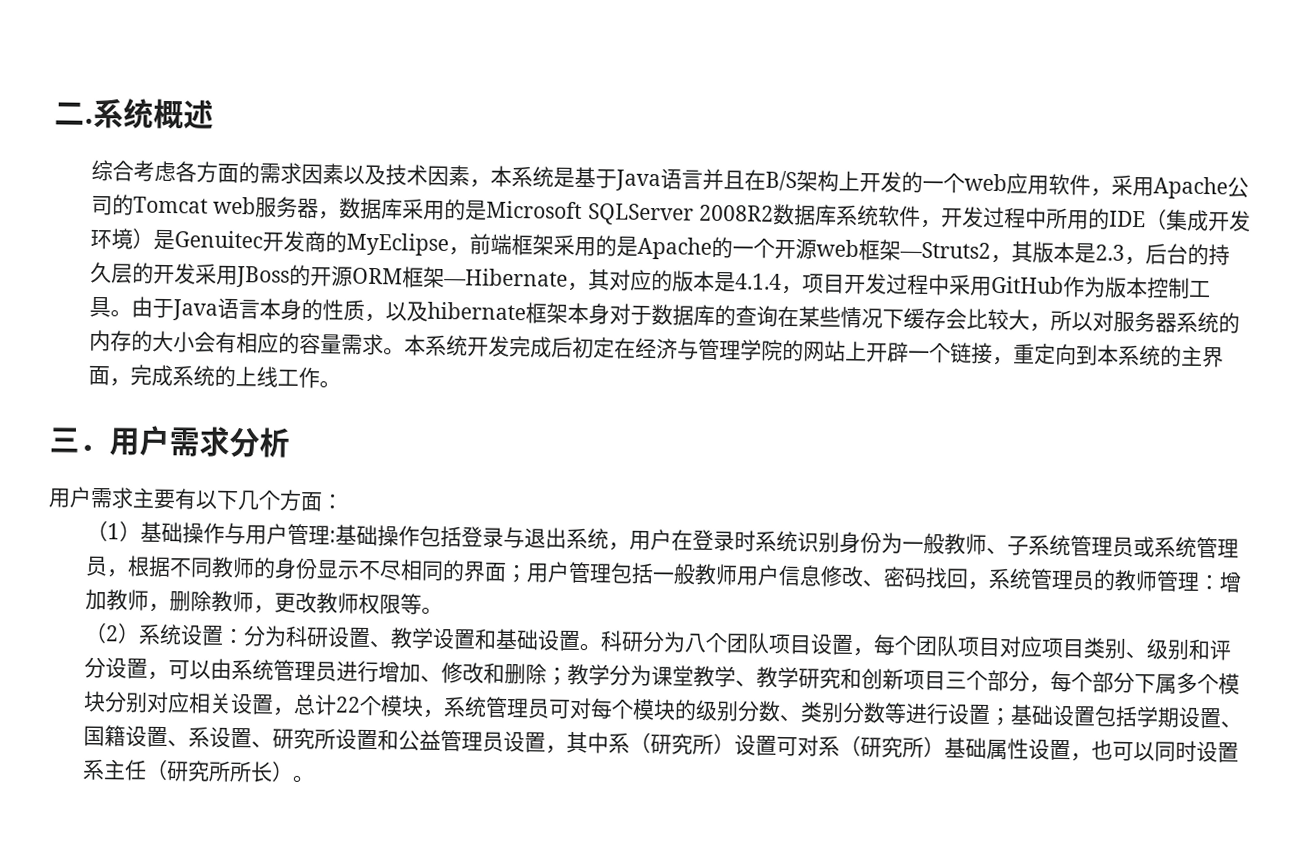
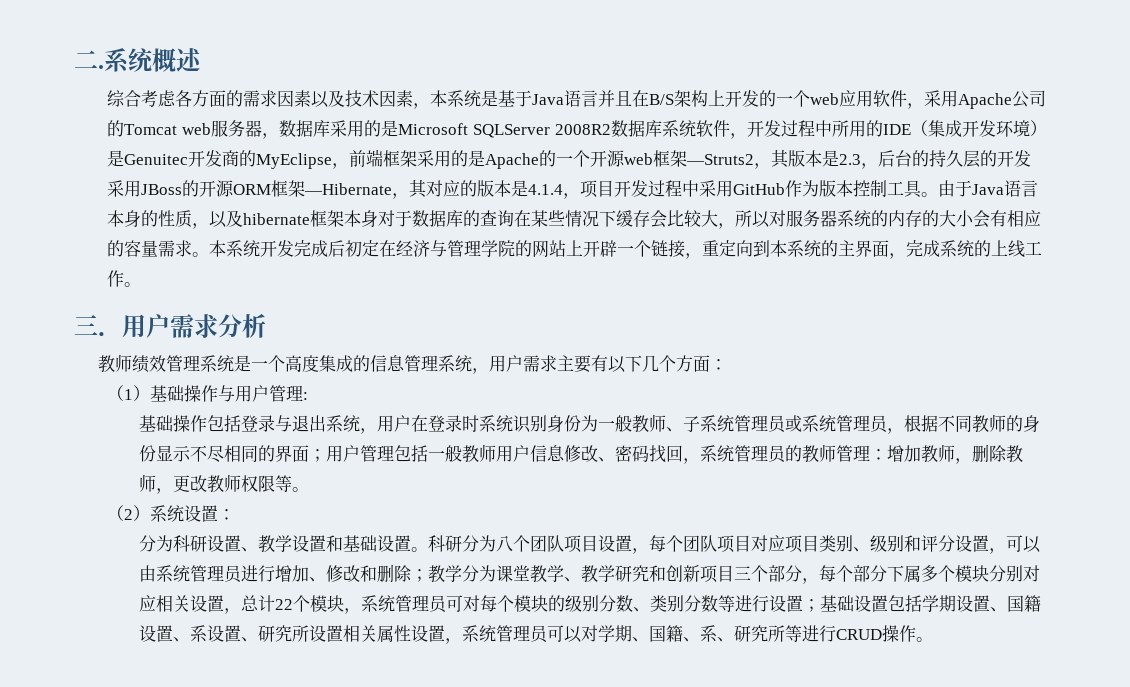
- 用户需求主要有以下几个方面：
+ 教师绩效管理系统是一个高度集成的信息管理系统，用户需求主要有以下几个方面：
- （1）基础操作与用户管理:基础操作包括登录与退出系统，用户在登录时系统识别身份为一般教师、子系统管理员或系统管理员，根据不同教师的身份显示不尽相同的界面；
+ （1）基础操作与用户管理:
+ 基础操作包括登录与退出系统，用户在登录时系统识别身份为一般教师、子系统管理员或系统管理员，根据不同教师的身份显示不尽相同的界面；
- （2）系统设置：分为科研设置、教学设置和基础设置。
+ （2）系统设置：
+ 分为科研设置、教学设置和基础设置。
- 基础设置包括学期设置、国籍设置、系设置、研究所设置和公益管理员设置，其中系（研究所）设置可对系（研究所）基础属性设置，也可以同时设置系主任（研究所所长）。
+ 基础设置包括学期设置、国籍设置、系设置、研究所设置相关属性设置，系统管理员可以对学期、国籍、系、研究所等进行CRUD操作。

